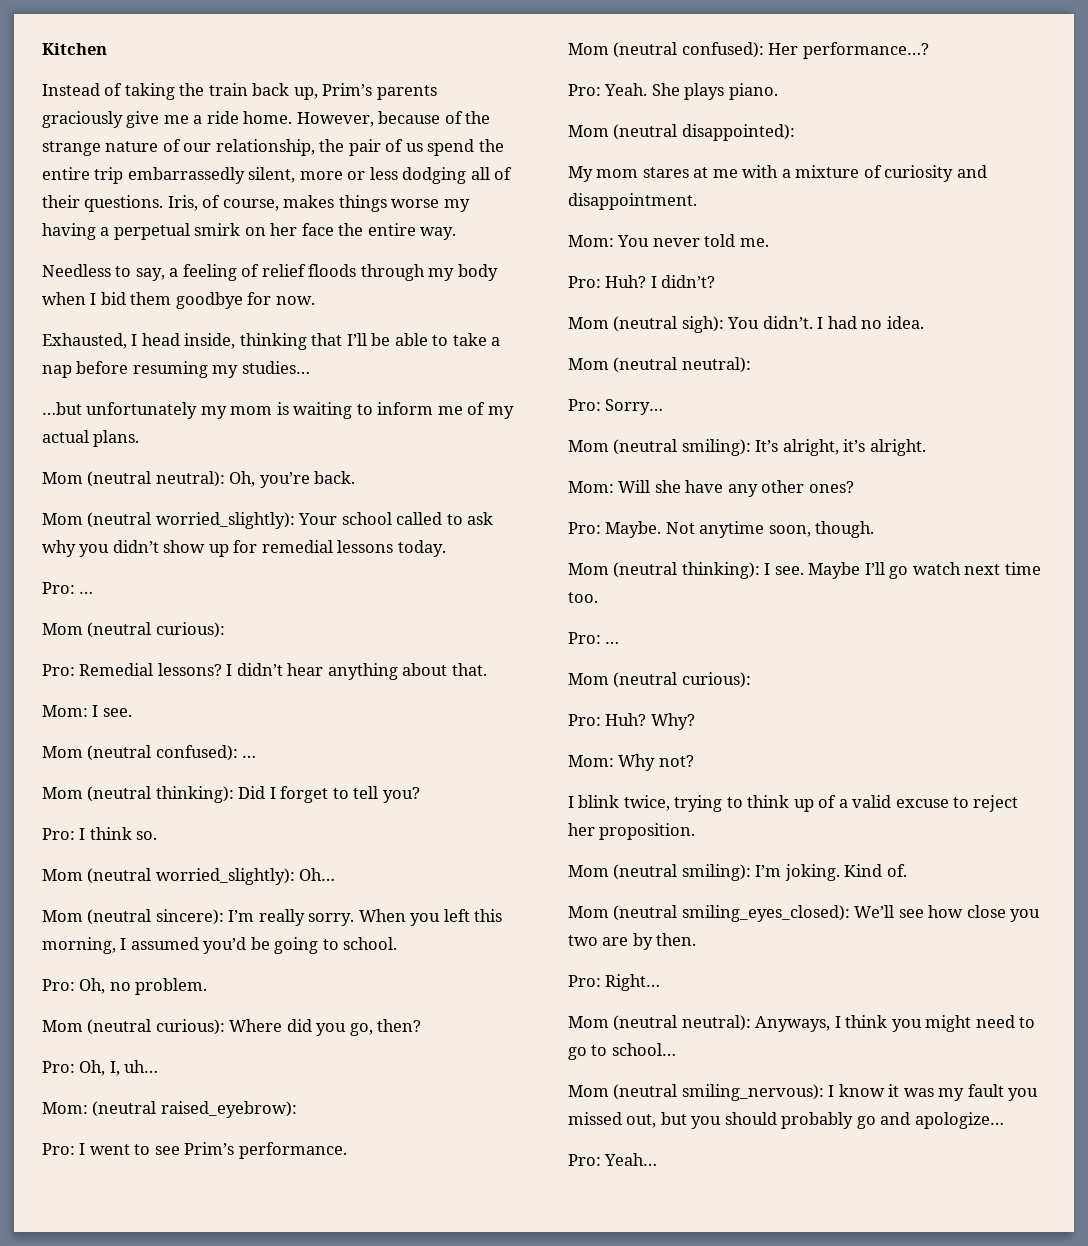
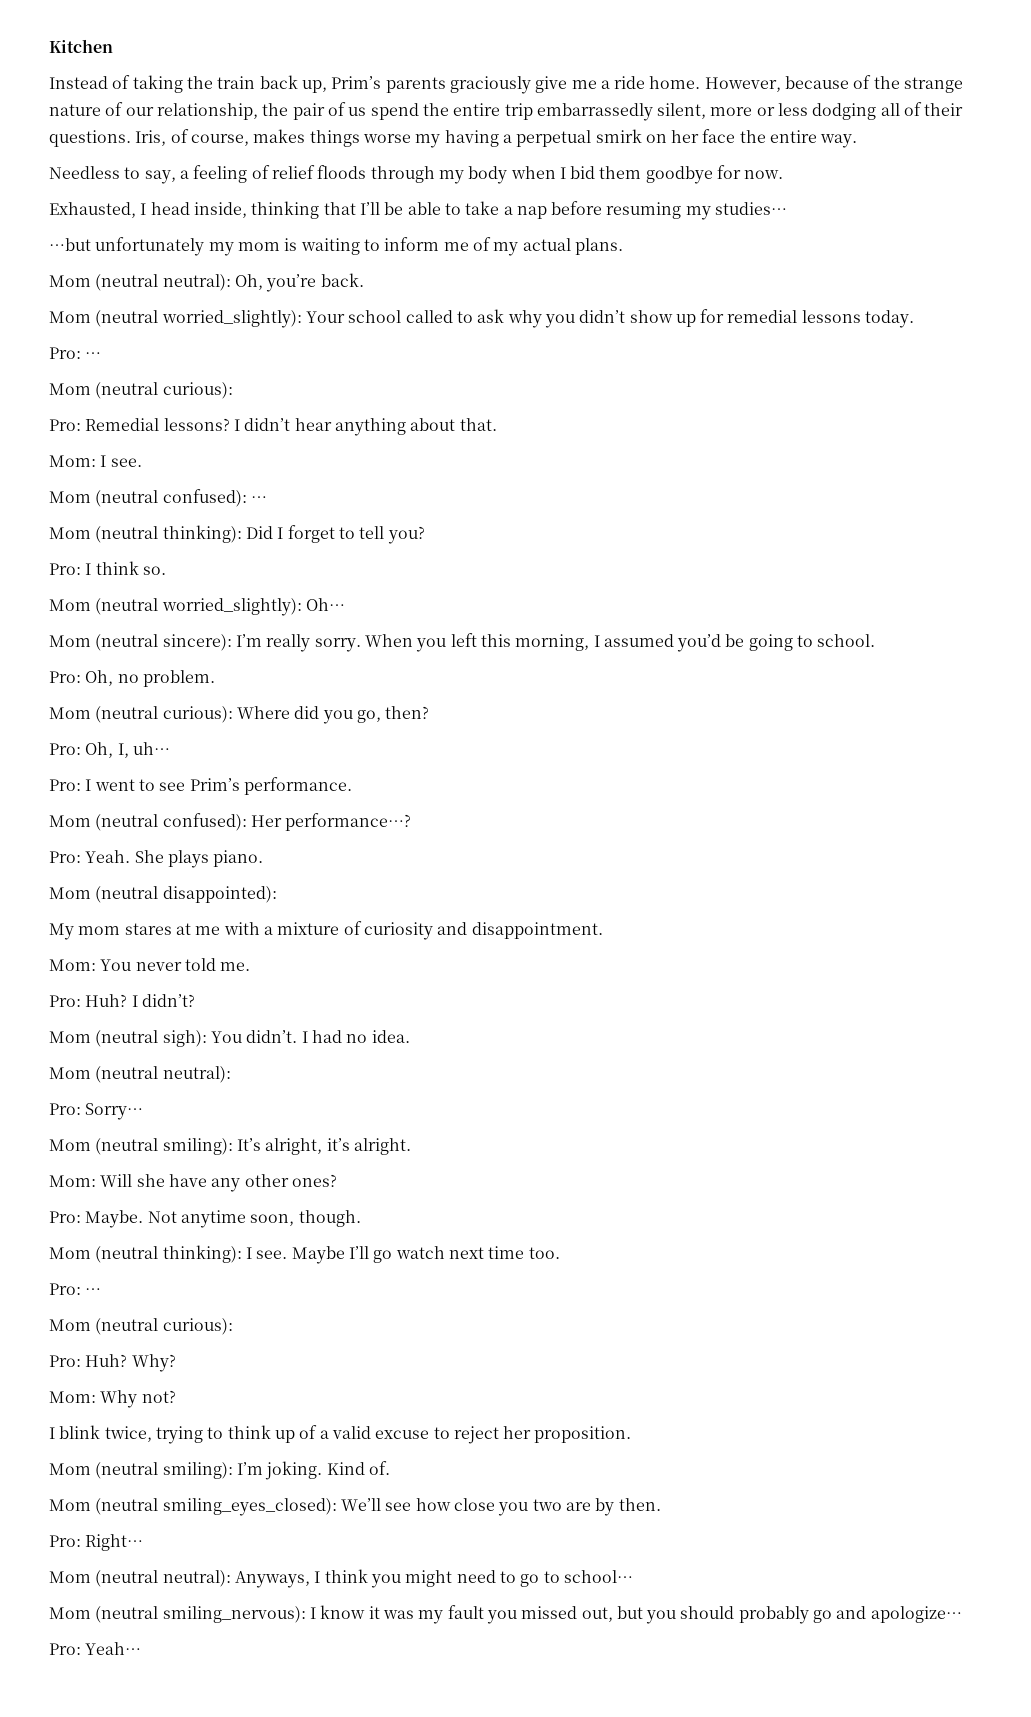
- Mom: (neutral raised_eyebrow):

